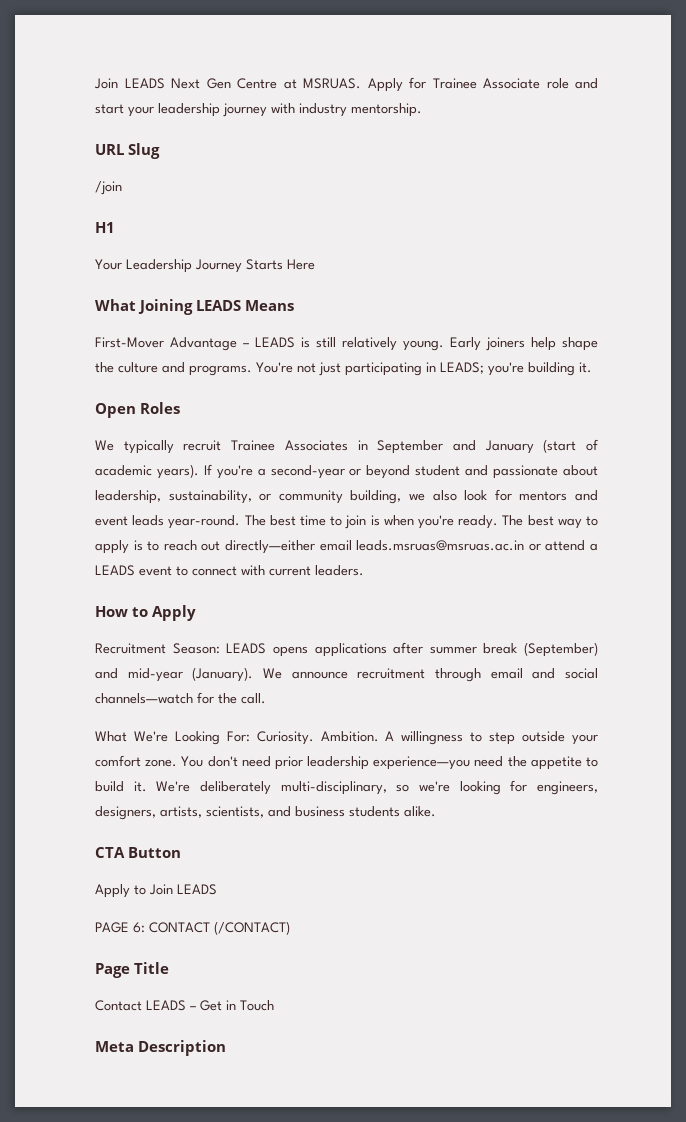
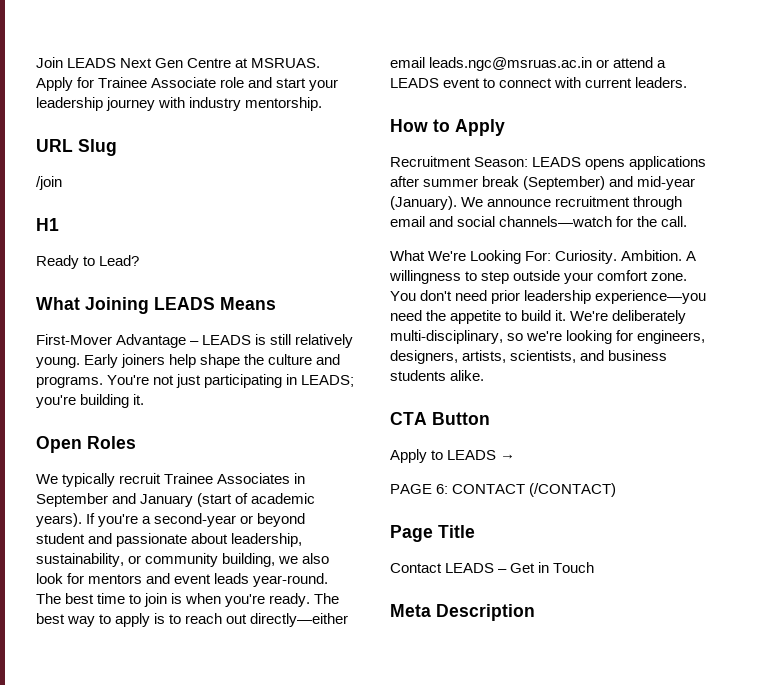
- Your Leadership Journey Starts Here
+ Ready to Lead?
- The best way to apply is to reach out directly—either email leads.msruas@msruas.ac.in or attend a LEADS event to connect with current leaders.
+ The best way to apply is to reach out directly—either email leads.ngc@msruas.ac.in or attend a LEADS event to connect with current leaders.
- Apply to Join LEADS
+ Apply to LEADS →

